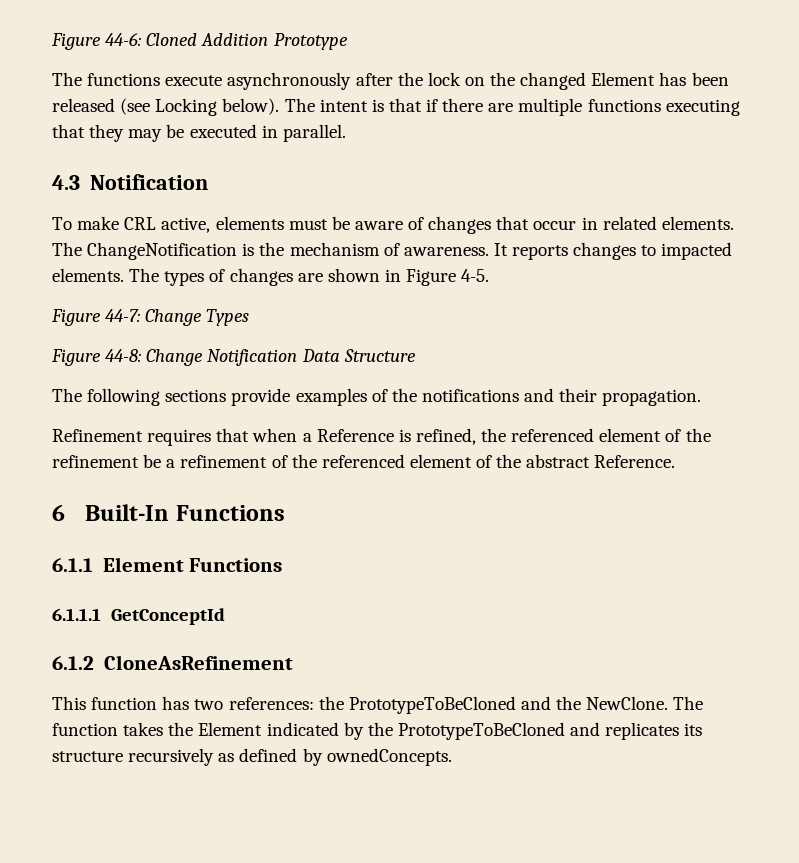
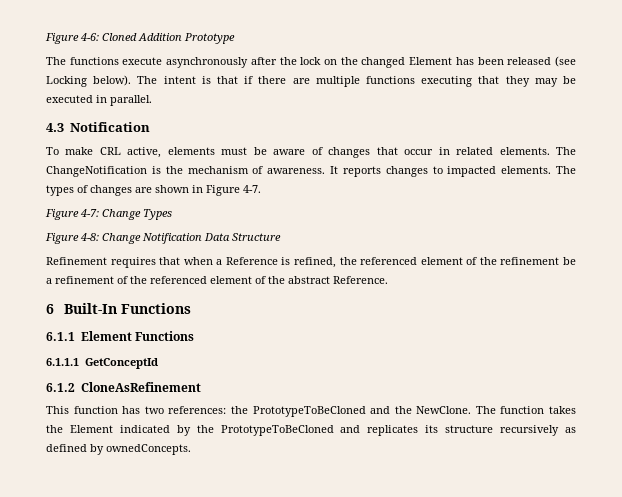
- Figure 44-6: Cloned Addition Prototype
+ Figure 4-6: Cloned Addition Prototype
- The types of changes are shown in Figure 4-5.
- Figure 44-7: Change Types
+ The types of changes are shown in Figure 4-7.
+ Figure 4-7: Change Types
- Figure 44-8: Change Notification Data Structure
+ Figure 4-8: Change Notification Data Structure
- The following sections provide examples of the notifications and their propagation.

